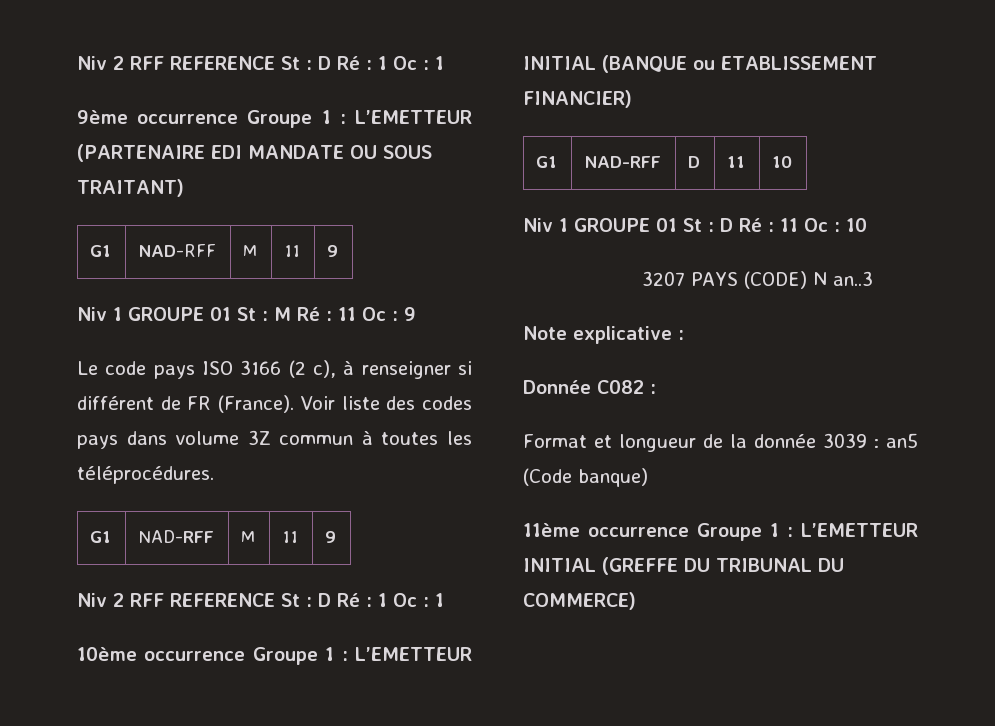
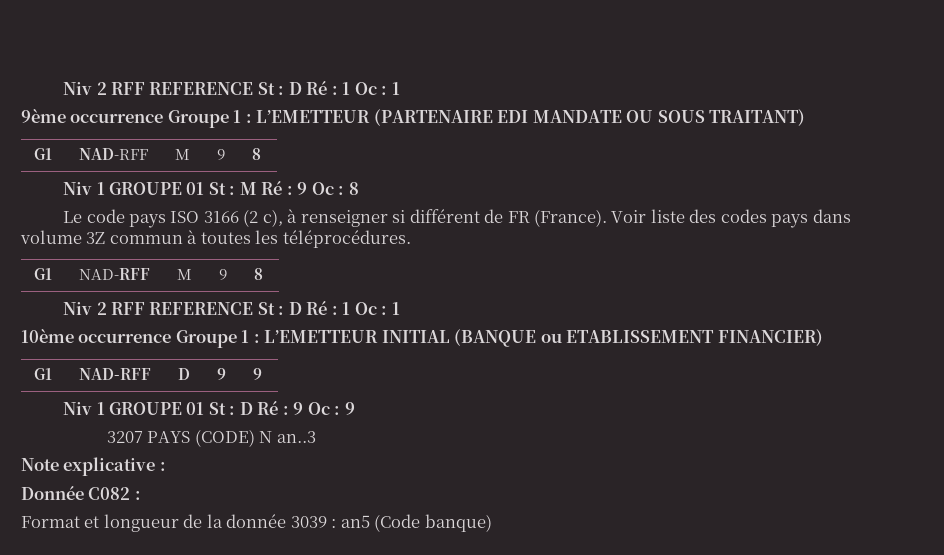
  9ème occurrence Groupe 1 : L’EMETTEUR (PARTENAIRE EDI MANDATE OU SOUS TRAITANT)
- G1 | NAD-RFF | M | 11 | 9
+ G1 | NAD-RFF | M | 9 | 8
- Niv 1 GROUPE 01 St : M Ré : 11 Oc : 9
+ Niv 1 GROUPE 01 St : M Ré : 9 Oc : 8
  Voir liste des codes pays dans volume 3Z commun à toutes les téléprocédures.
- G1 | NAD-RFF | M | 11 | 9
+ G1 | NAD-RFF | M | 9 | 8
- G1 | NAD-RFF | D | 11 | 10
+ G1 | NAD-RFF | D | 9 | 9
- Niv 1 GROUPE 01 St : D Ré : 11 Oc : 10
+ Niv 1 GROUPE 01 St : D Ré : 9 Oc : 9
- 11ème occurrence Groupe 1 : L’EMETTEUR INITIAL (GREFFE DU TRIBUNAL DU COMMERCE)

